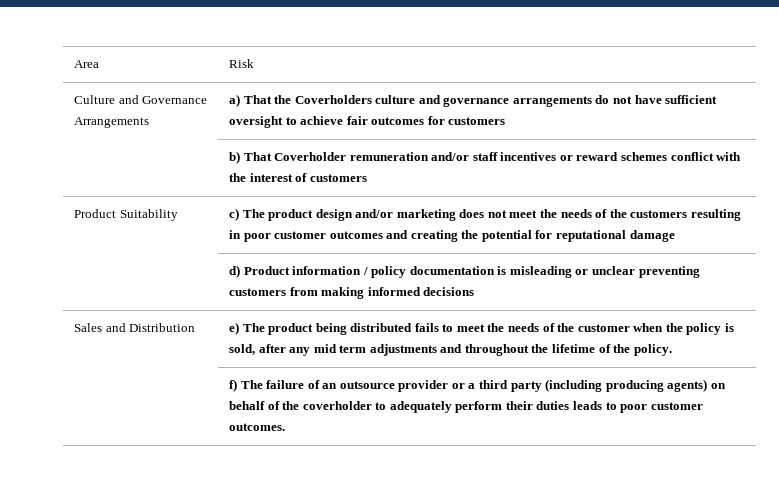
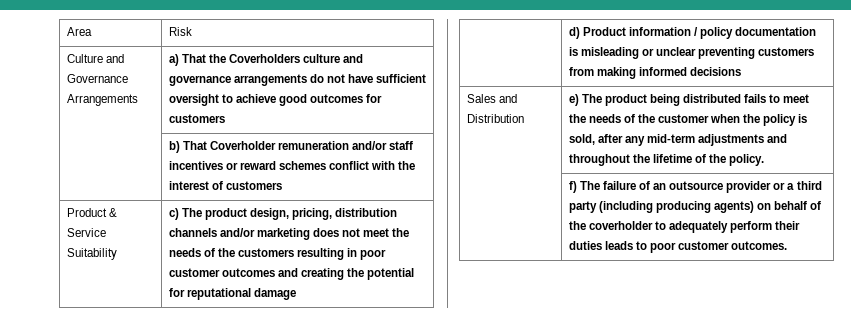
- Culture and Governance Arrangements | a) That the Coverholders culture and governance arrangements do not have sufficient oversight to achieve fair outcomes for customers
+ Culture and Governance Arrangements | a) That the Coverholders culture and governance arrangements do not have sufficient oversight to achieve good outcomes for customers
- Product Suitability | c) The product design and/or marketing does not meet the needs of the customers resulting in poor customer outcomes and creating the potential for reputational damage
+ Product & Service Suitability | c) The product design, pricing, distribution channels and/or marketing does not meet the needs of the customers resulting in poor customer outcomes and creating the potential for reputational damage
- Sales and Distribution | e) The product being distributed fails to meet the needs of the customer when the policy is sold, after any mid term adjustments and throughout the lifetime of the policy.
+ Sales and Distribution | e) The product being distributed fails to meet the needs of the customer when the policy is sold, after any mid-term adjustments and throughout the lifetime of the policy.

